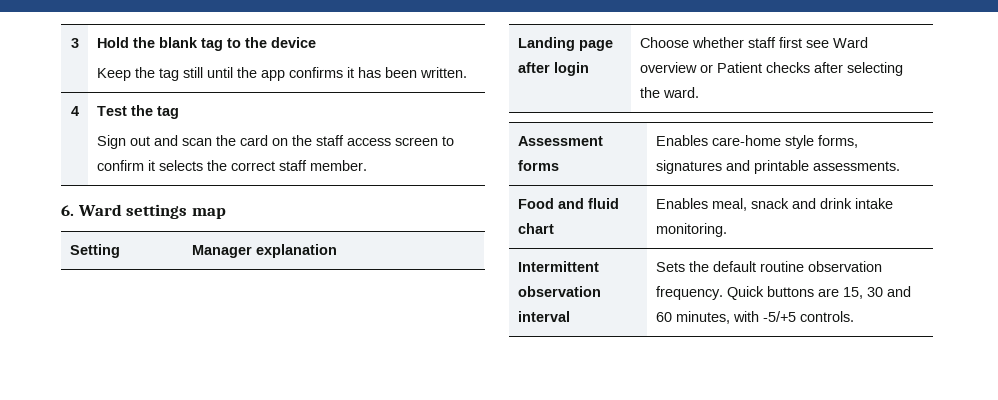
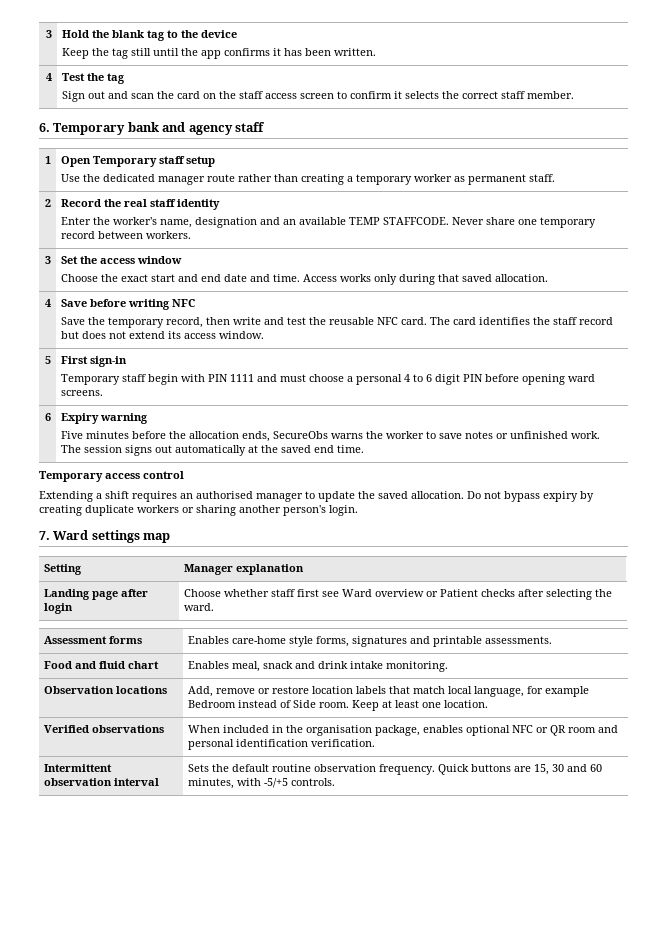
- 6. Ward settings map
+ 6. Temporary bank and agency staff
+ 1 | Open Temporary staff setup
+ Use the dedicated manager route rather than creating a temporary worker as permanent staff.
+ 2 | Record the real staff identity
+ Enter the worker's name, designation and an available TEMP STAFFCODE. Never share one temporary record between workers.
+ 3 | Set the access window
+ Choose the exact start and end date and time. Access works only during that saved allocation.
+ 4 | Save before writing NFC
+ Save the temporary record, then write and test the reusable NFC card. The card identifies the staff record but does not extend its access window.
+ 5 | First sign-in
+ Temporary staff begin with PIN 1111 and must choose a personal 4 to 6 digit PIN before opening ward screens.
+ 6 | Expiry warning
+ Five minutes before the allocation ends, SecureObs warns the worker to save notes or unfinished work. The session signs out automatically at the saved end time.
+ Temporary access control
+ Extending a shift requires an authorised manager to update the saved allocation. Do not bypass expiry by creating duplicate workers or sharing another person's login.
+ 7. Ward settings map
+ Observation locations | Add, remove or restore location labels that match local language, for example Bedroom instead of Side room. Keep at least one location.
+ Verified observations | When included in the organisation package, enables optional NFC or QR room and personal identification verification.

